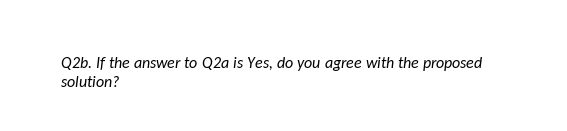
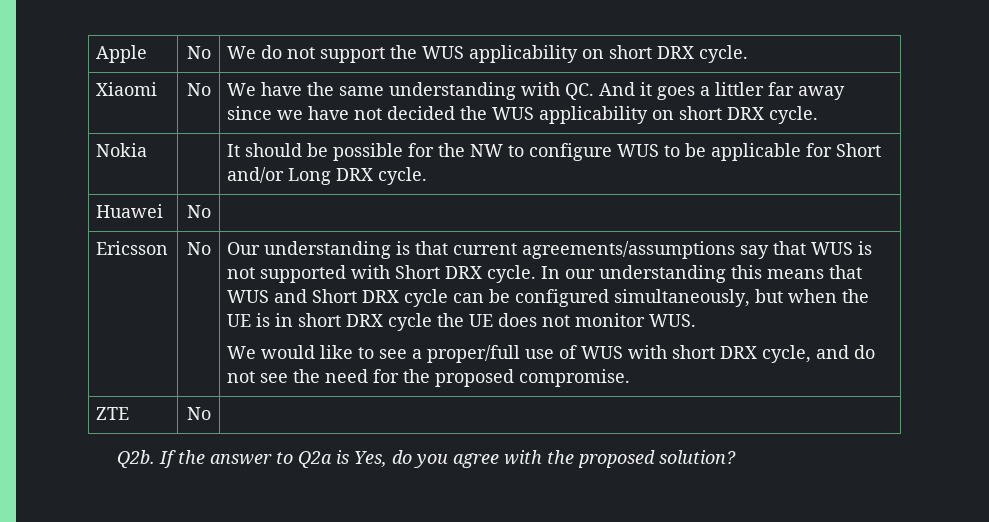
+ Apple | No | We do not support the WUS applicability on short DRX cycle.
+ Xiaomi | No | We have the same understanding with QC. And it goes a littler far away since we have not decided the WUS applicability on short DRX cycle.
+ Nokia | | It should be possible for the NW to configure WUS to be applicable for Short and/or Long DRX cycle.
+ Huawei | No |
+ Ericsson | No | Our understanding is that current agreements/assumptions say that WUS is not supported with Short DRX cycle. In our understanding this means that WUS and Short DRX cycle can be configured simultaneously, but when the UE is in short DRX cycle the UE does not monitor WUS.
+ We would like to see a proper/full use of WUS with short DRX cycle, and do not see the need for the proposed compromise.
+ ZTE | No |

